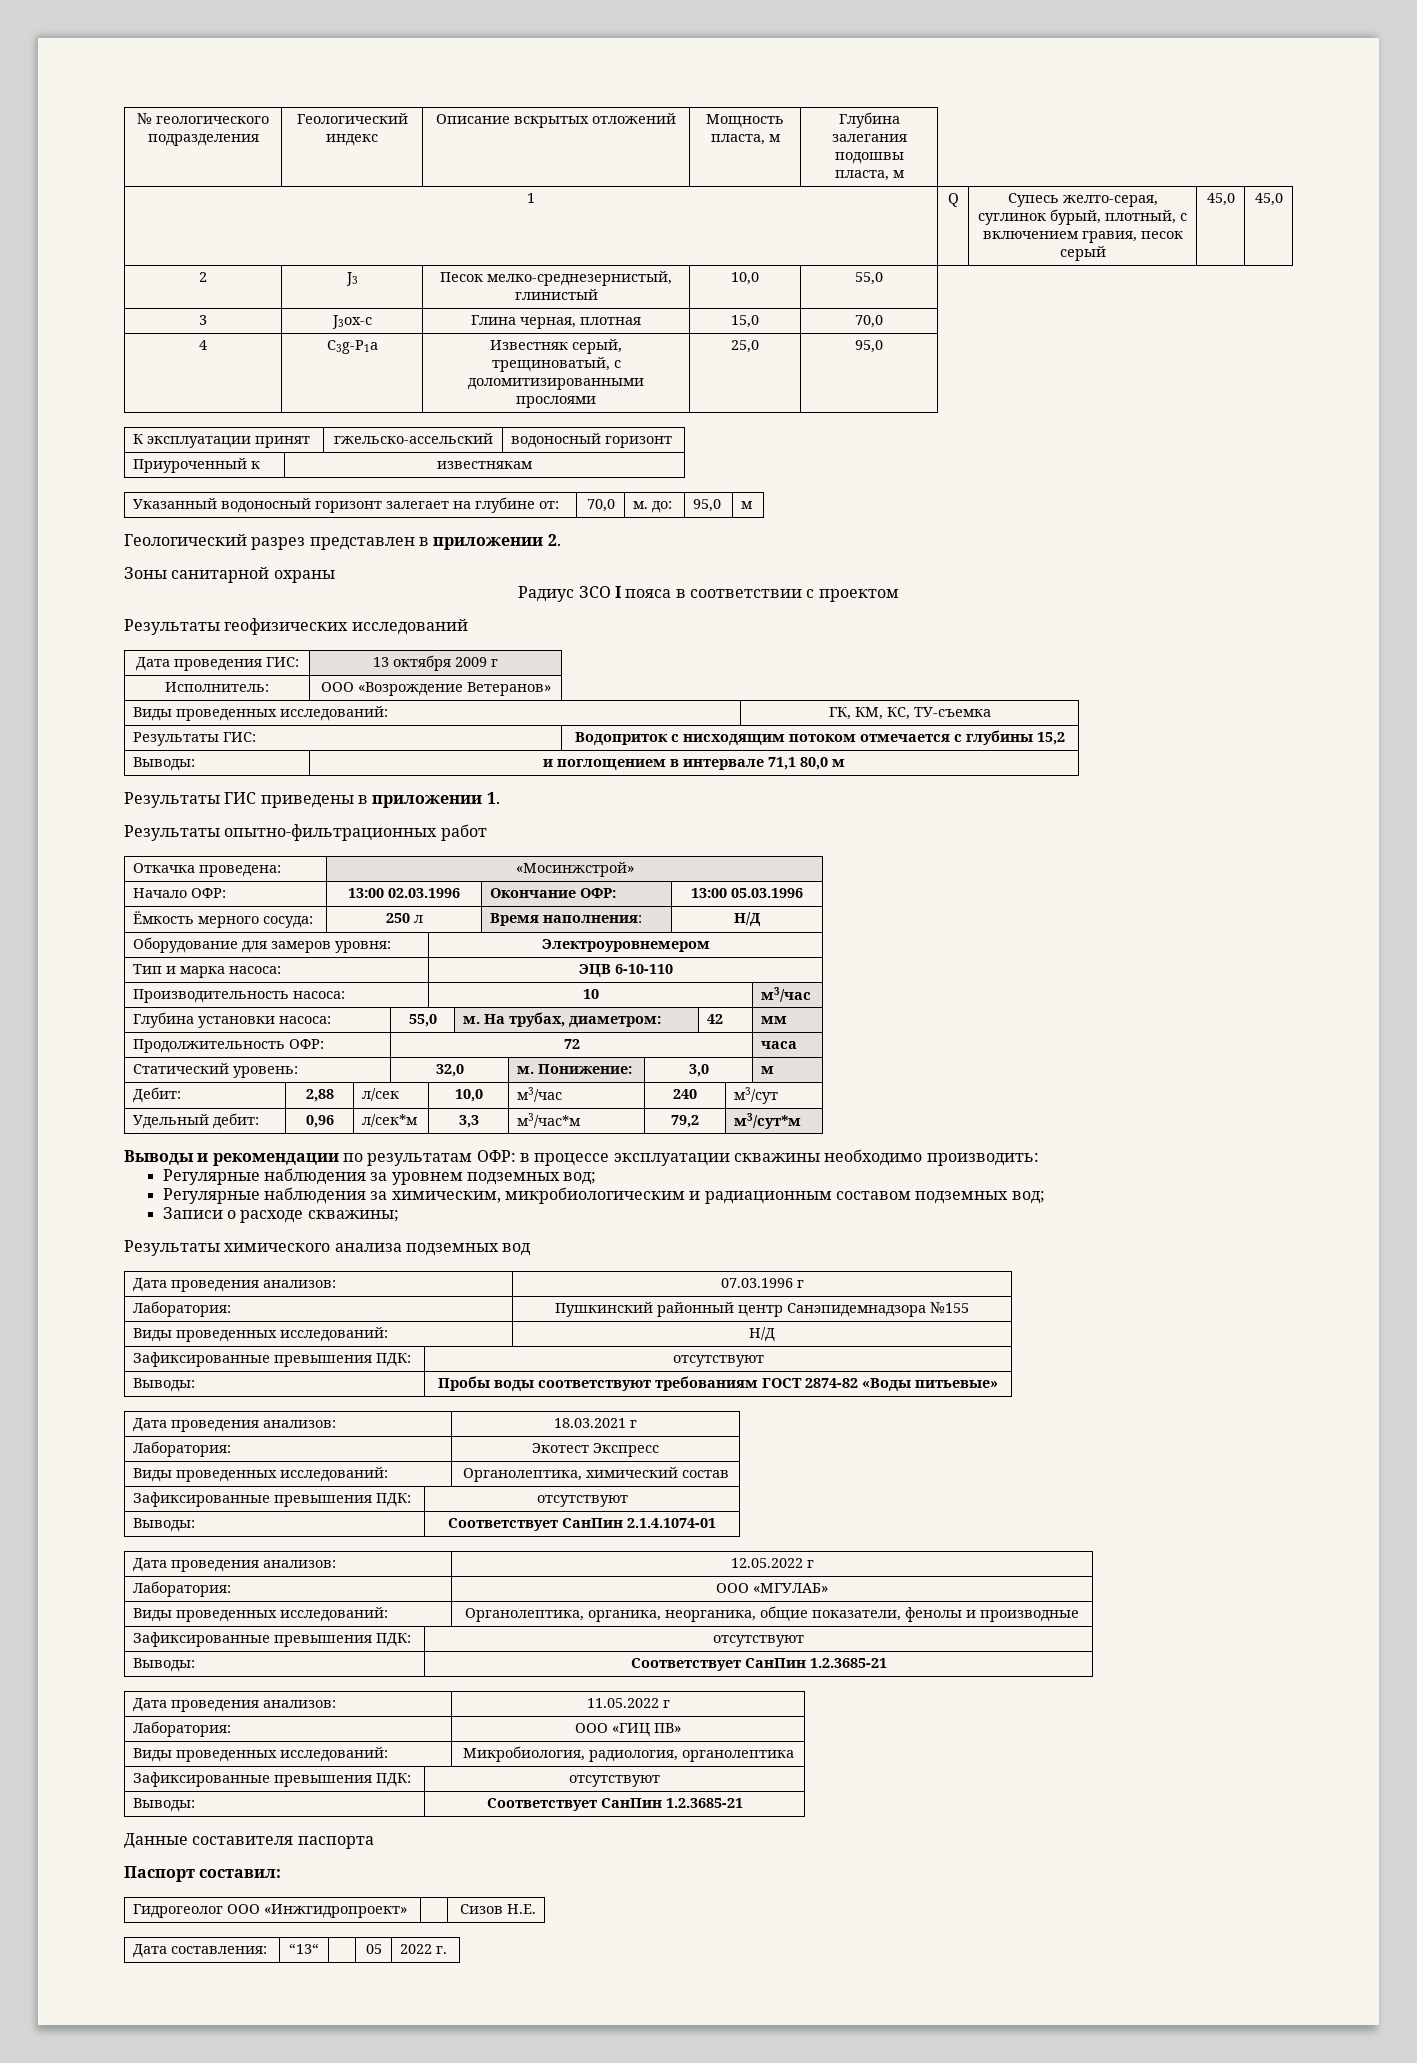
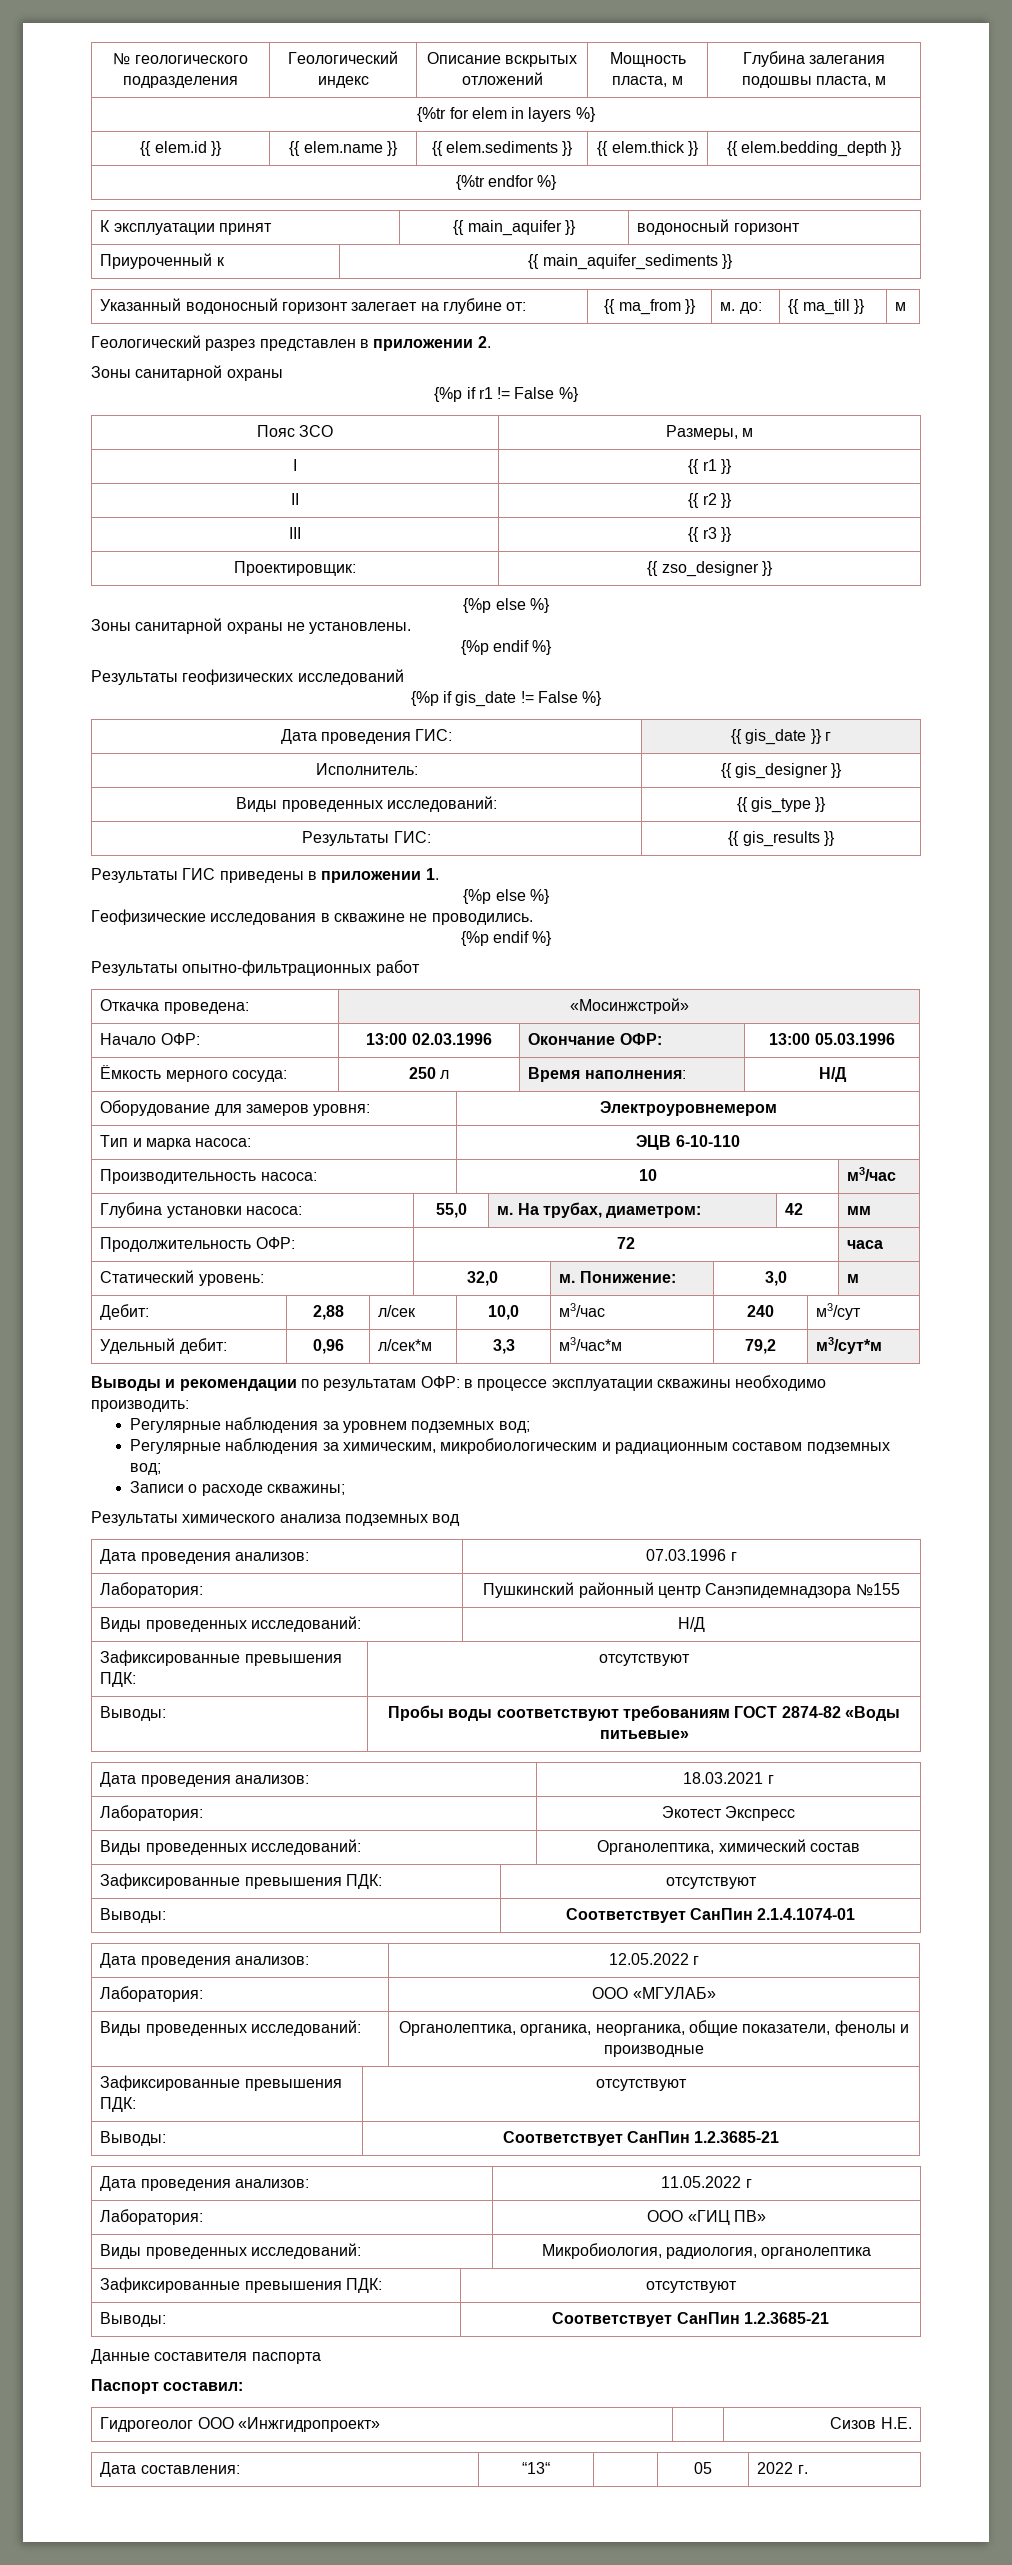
- 1 | Q | Супесь желто-серая, суглинок бурый, плотный, с включением гравия, песок серый | 45,0 | 45,0
- 2 | J3 | Песок мелко-среднезернистый, глинистый | 10,0 | 55,0
- 3 | J3ox-c | Глина черная, плотная | 15,0 | 70,0
- 4 | C3g-P1a | Известняк серый, трещиноватый, с доломитизированными прослоями | 25,0 | 95,0
+ {%tr for elem in layers %}
+ {{ elem.id }} | {{ elem.name }} | {{ elem.sediments }} | {{ elem.thick }} | {{ elem.bedding_depth }}
+ {%tr endfor %}
- К эксплуатации принят | гжельско-ассельский | водоносный горизонт
+ К эксплуатации принят | {{ main_aquifer }} | водоносный горизонт
- Приуроченный к | известнякам
+ Приуроченный к | {{ main_aquifer_sediments }}
- Указанный водоносный горизонт залегает на глубине от: | 70,0 | м. до: | 95,0 | м
+ Указанный водоносный горизонт залегает на глубине от: | {{ ma_from }} | м. до: | {{ ma_till }} | м
- Радиус ЗСО I пояса в соответствии с проектом
+ {%p if r1 != False %}
+ Пояс ЗСО | Размеры, м
+ I | {{ r1 }}
+ II | {{ r2 }}
+ III | {{ r3 }}
+ Проектировщик: | {{ zso_designer }}
+ {%p else %}
+ Зоны санитарной охраны не установлены.
+ {%p endif %}
  Результаты геофизических исследований
+ {%p if gis_date != False %}
- Дата проведения ГИС: | 13 октября 2009 г
+ Дата проведения ГИС: | {{ gis_date }} г
- Исполнитель: | ООО «Возрождение Ветеранов»
- Виды проведенных исследований: | ГК, КМ, КС, ТУ-съемка
- Результаты ГИС: | Водоприток с нисходящим потоком отмечается с глубины 15,2
- Выводы: | и поглощением в интервале 71,1 80,0 м
+ Исполнитель: | {{ gis_designer }}
+ Виды проведенных исследований: | {{ gis_type }}
+ Результаты ГИС: | {{ gis_results }}
  Результаты ГИС приведены в приложении 1.
+ {%p else %}
+ Геофизические исследования в скважине не проводились.
+ {%p endif %}

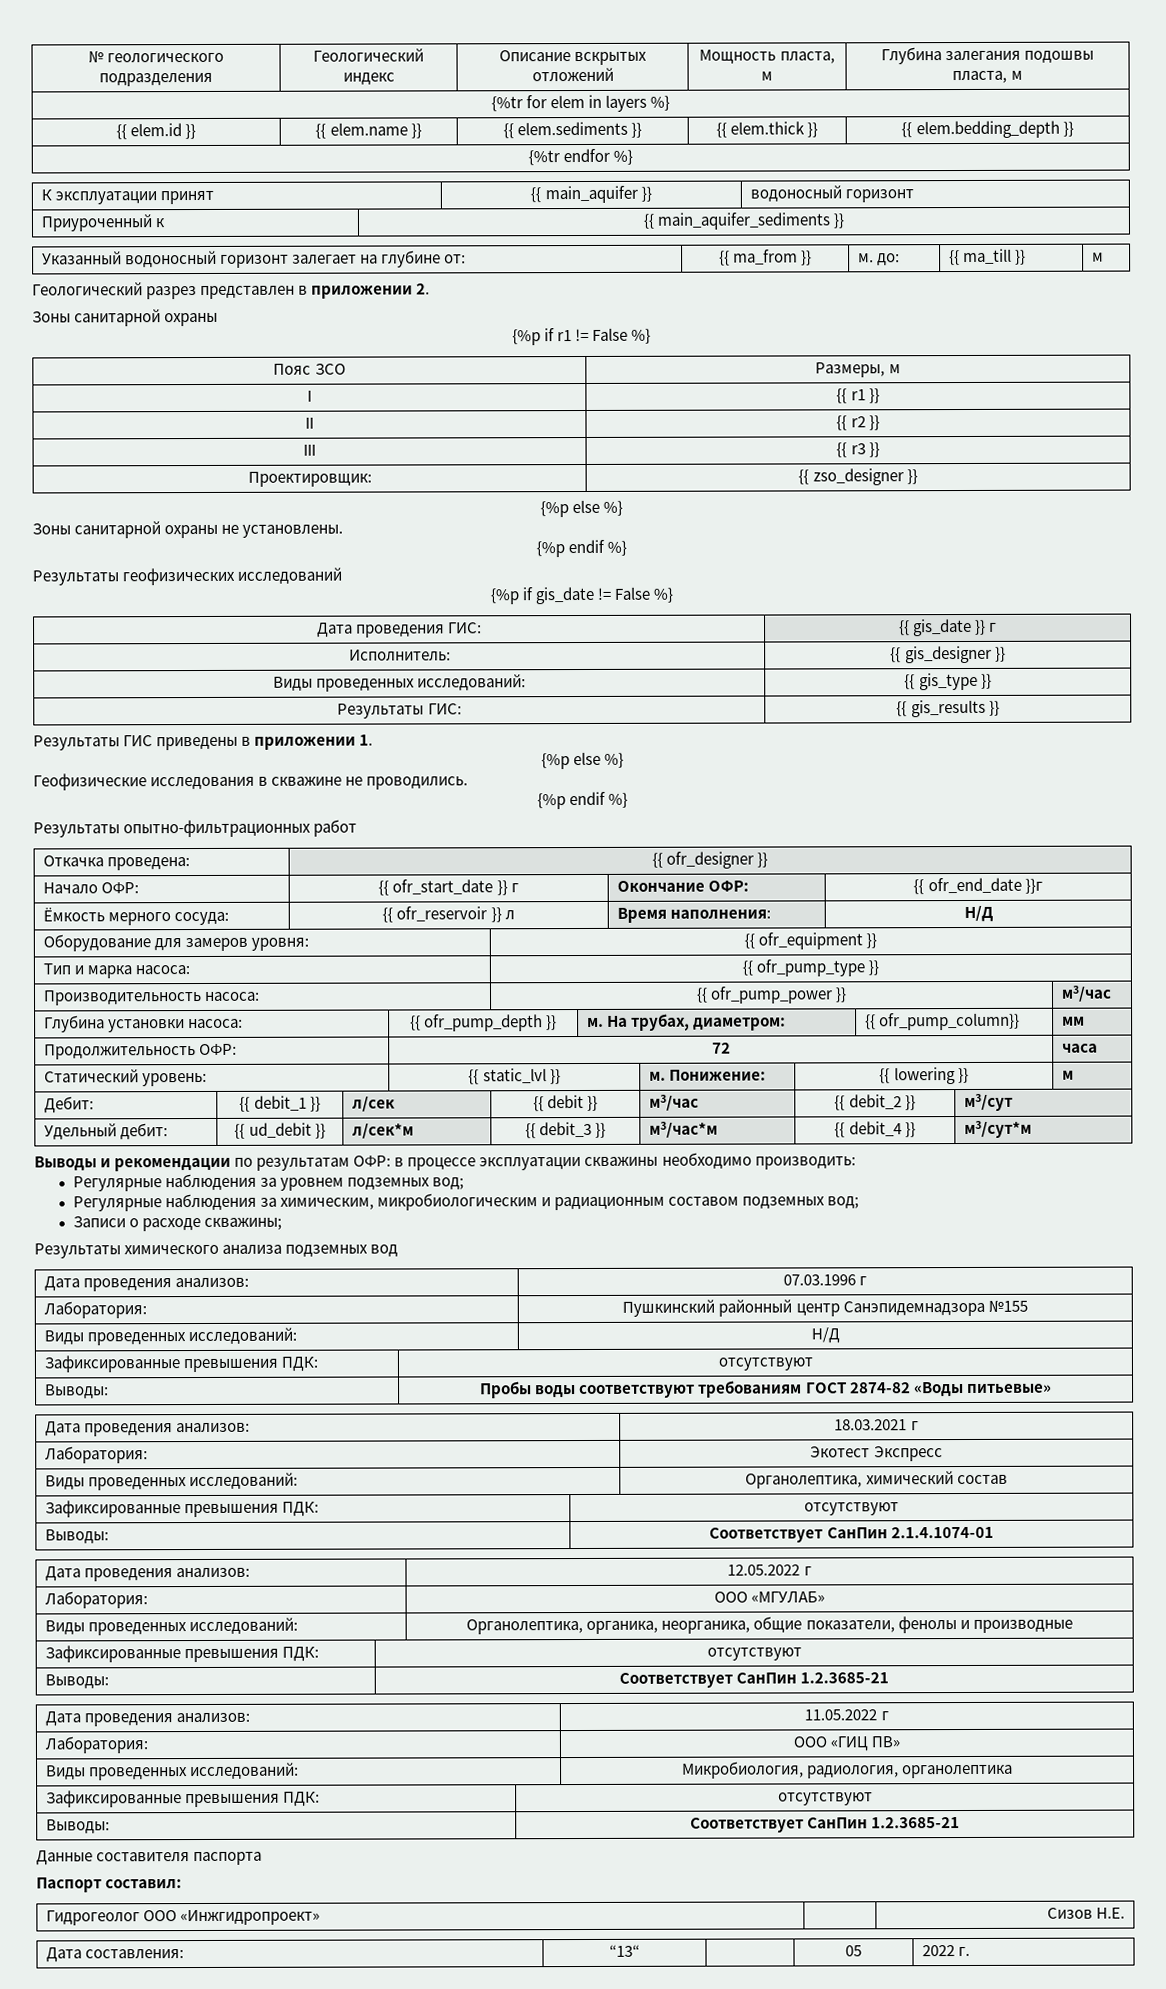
- Откачка проведена: | «Мосинжстрой»
+ Откачка проведена: | {{ ofr_designer }}
- Начало ОФР: | 13:00 02.03.1996 | Окончание ОФР: | 13:00 05.03.1996
+ Начало ОФР: | {{ ofr_start_date }} г | Окончание ОФР: | {{ ofr_end_date }}г
- Ёмкость мерного сосуда: | 250 л | Время наполнения: | Н/Д
+ Ёмкость мерного сосуда: | {{ ofr_reservoir }} л | Время наполнения: | Н/Д
- Оборудование для замеров уровня: | Электроуровнемером
+ Оборудование для замеров уровня: | {{ ofr_equipment }}
- Тип и марка насоса: | ЭЦВ 6-10-110
+ Тип и марка насоса: | {{ ofr_pump_type }}
- Производительность насоса: | 10 | м3/час
+ Производительность насоса: | {{ ofr_pump_power }} | м3/час
- Глубина установки насоса: | 55,0 | м. На трубах, диаметром: | 42 | мм
+ Глубина установки насоса: | {{ ofr_pump_depth }} | м. На трубах, диаметром: | {{ ofr_pump_column}} | мм
- Статический уровень: | 32,0 | м. Понижение: | 3,0 | м
+ Статический уровень: | {{ static_lvl }} | м. Понижение: | {{ lowering }} | м
- Дебит: | 2,88 | л/сек | 10,0 | м3/час | 240 | м3/сут
- Удельный дебит: | 0,96 | л/сек*м | 3,3 | м3/час*м | 79,2 | м3/сут*м
+ Дебит: | {{ debit_1 }} | л/сек | {{ debit }} | м3/час | {{ debit_2 }} | м3/сут
+ Удельный дебит: | {{ ud_debit }} | л/сек*м | {{ debit_3 }} | м3/час*м | {{ debit_4 }} | м3/сут*м

